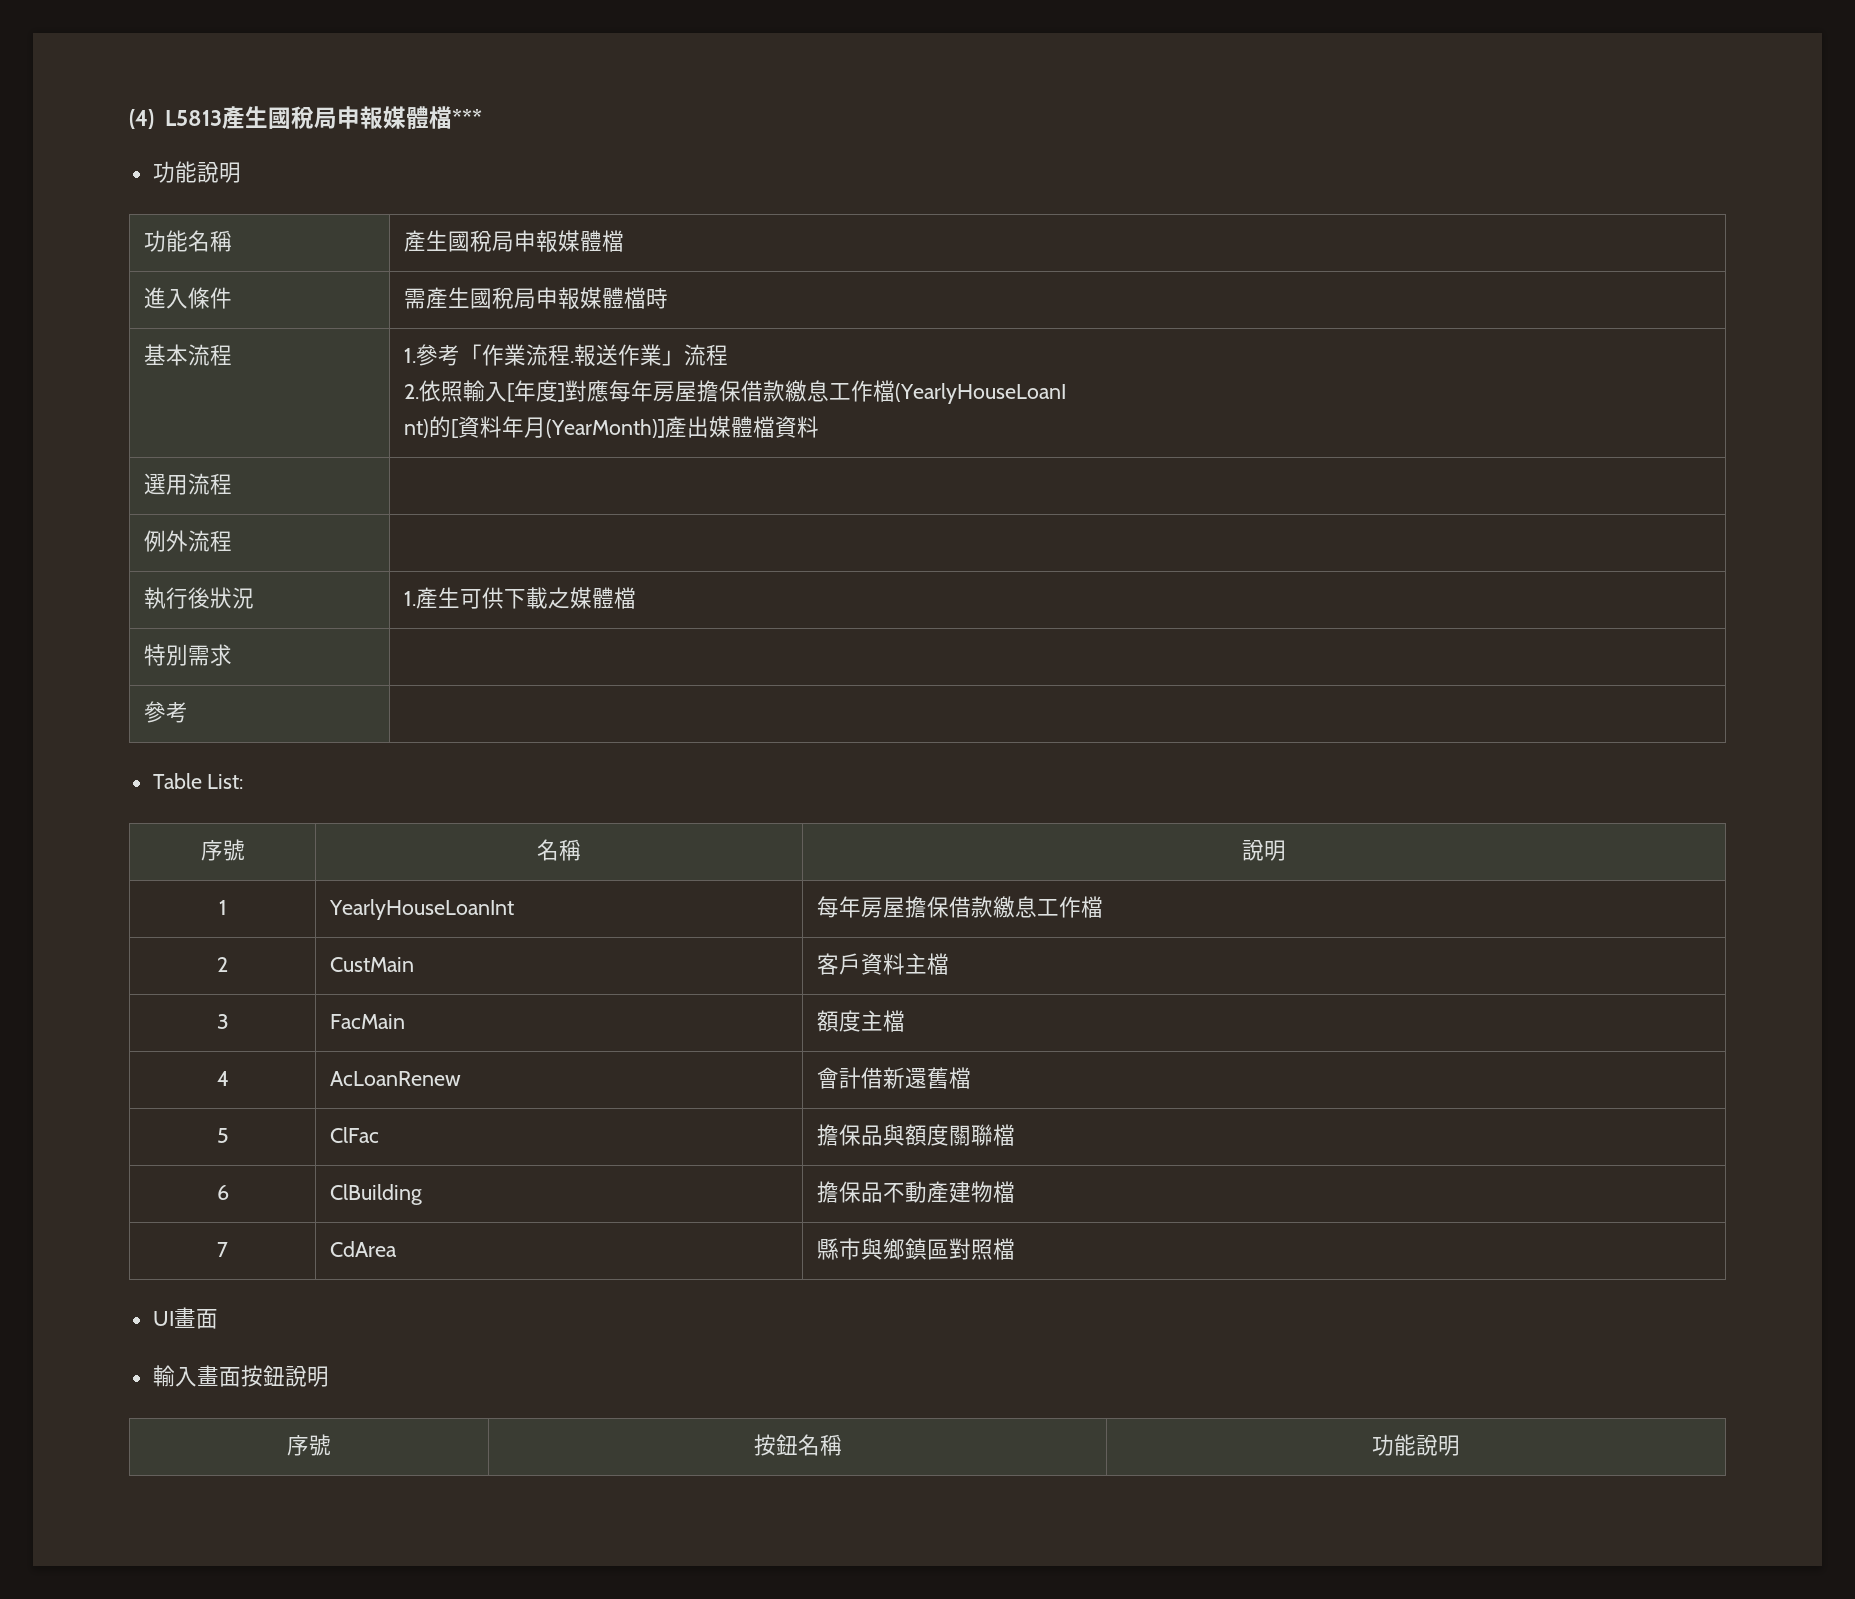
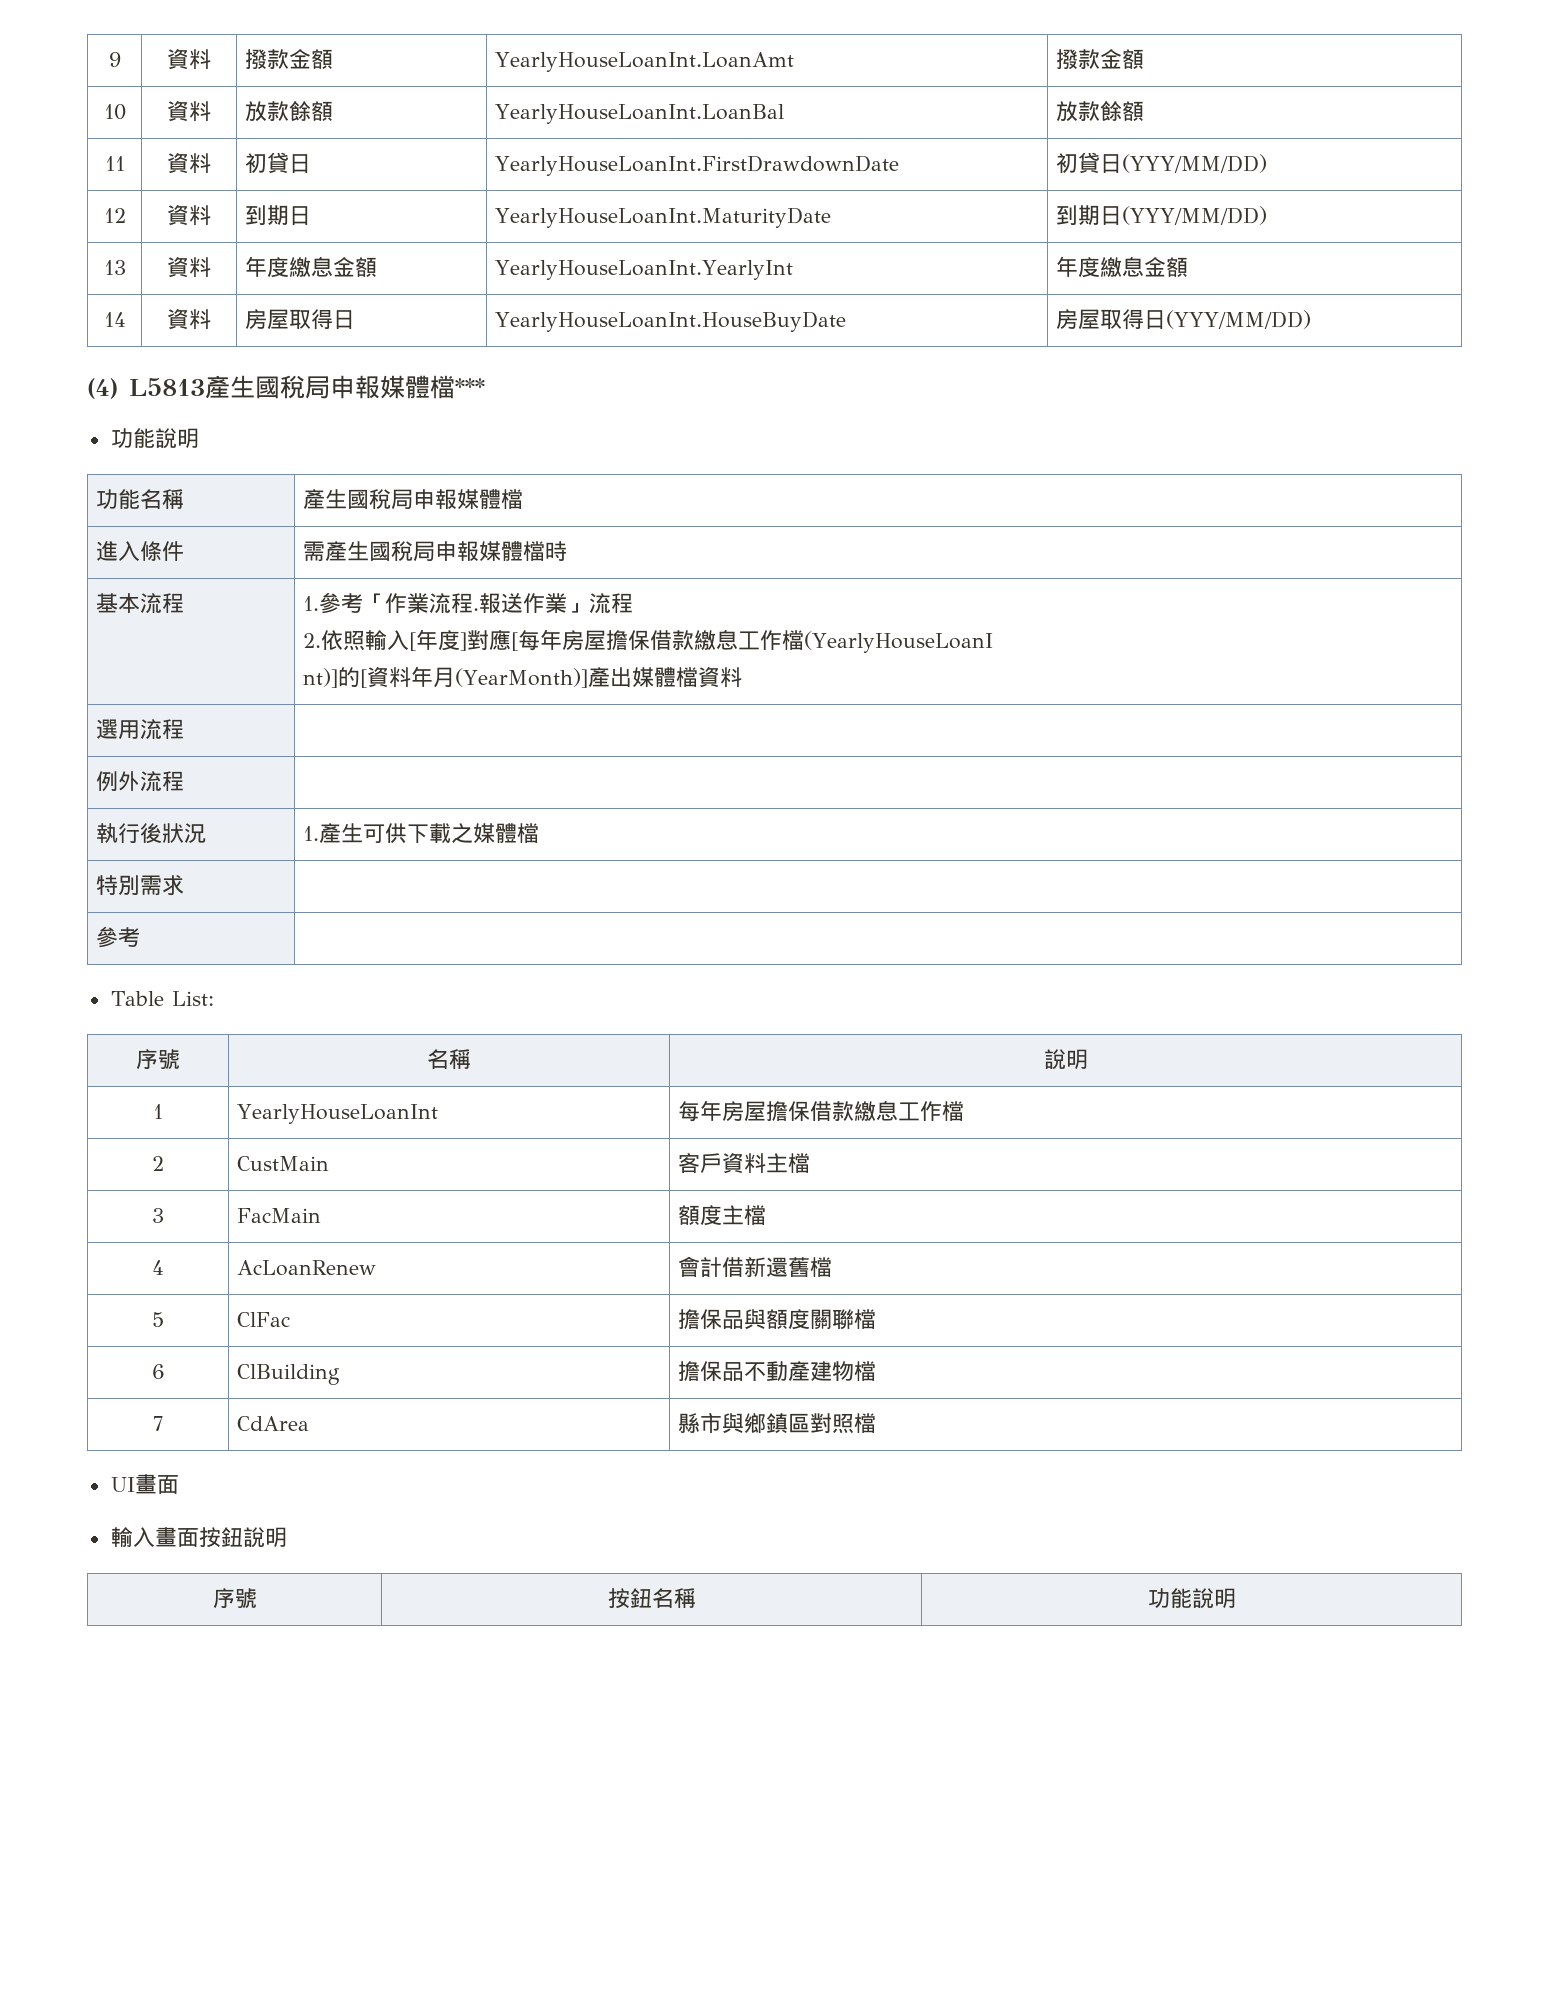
+ 9 | 資料 | 撥款金額 | YearlyHouseLoanInt.LoanAmt | 撥款金額
+ 10 | 資料 | 放款餘額 | YearlyHouseLoanInt.LoanBal | 放款餘額
+ 11 | 資料 | 初貸日 | YearlyHouseLoanInt.FirstDrawdownDate | 初貸日(YYY/MM/DD)
+ 12 | 資料 | 到期日 | YearlyHouseLoanInt.MaturityDate | 到期日(YYY/MM/DD)
+ 13 | 資料 | 年度繳息金額 | YearlyHouseLoanInt.YearlyInt | 年度繳息金額
+ 14 | 資料 | 房屋取得日 | YearlyHouseLoanInt.HouseBuyDate | 房屋取得日(YYY/MM/DD)
  基本流程 | 1.參考「作業流程.報送作業」流程
- 2.依照輸入[年度]對應每年房屋擔保借款繳息工作檔(YearlyHouseLoanI
- nt)的[資料年月(YearMonth)]產出媒體檔資料
+ 2.依照輸入[年度]對應[每年房屋擔保借款繳息工作檔(YearlyHouseLoanI
+ nt)]的[資料年月(YearMonth)]產出媒體檔資料

